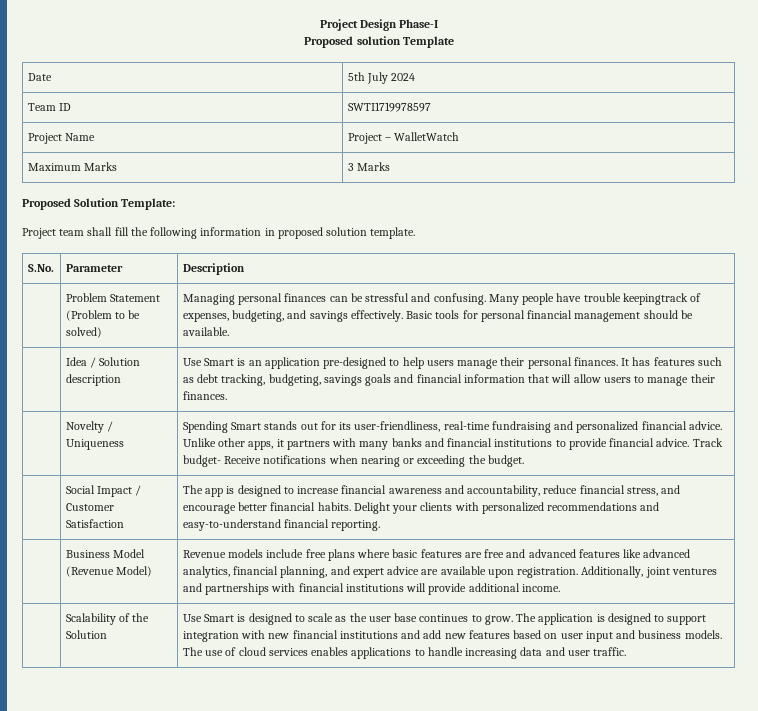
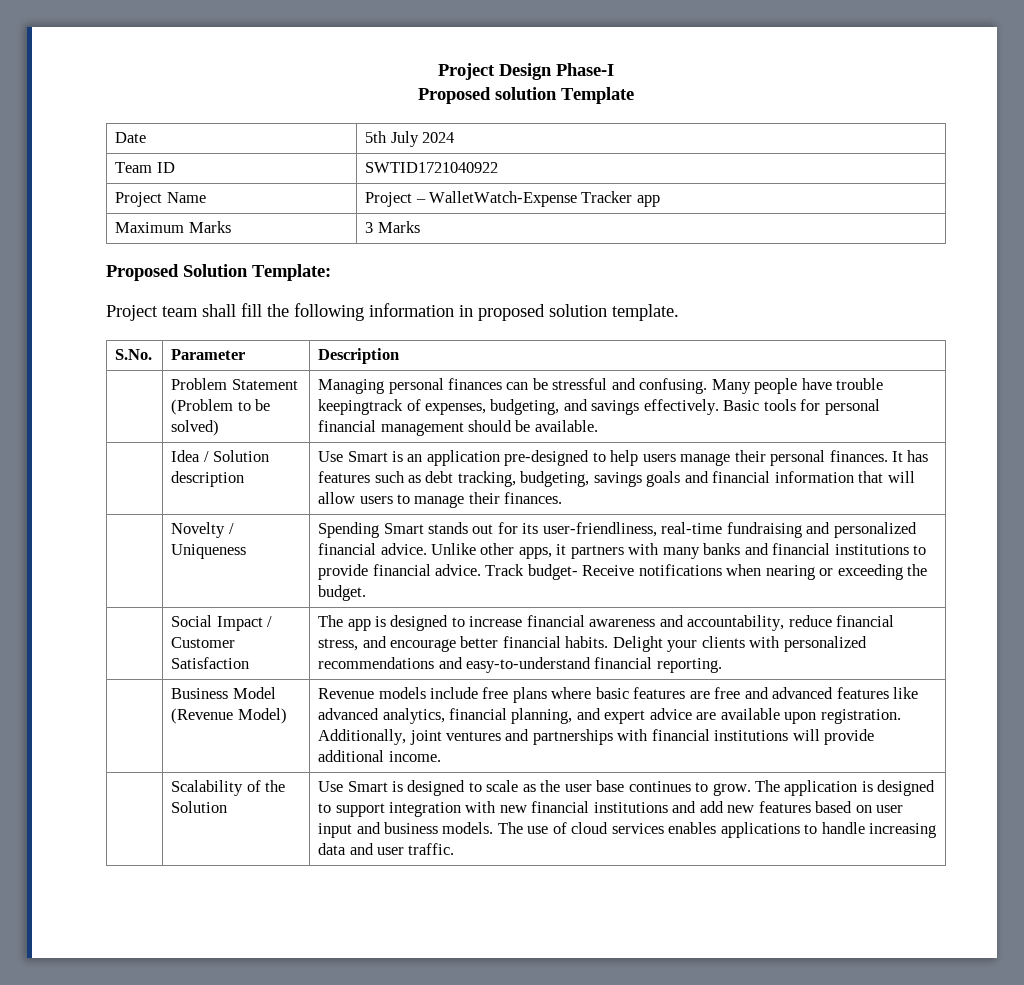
- Team ID | SWTI1719978597
+ Team ID | SWTID1721040922
- Project Name | Project – WalletWatch
+ Project Name | Project – WalletWatch-Expense Tracker app

